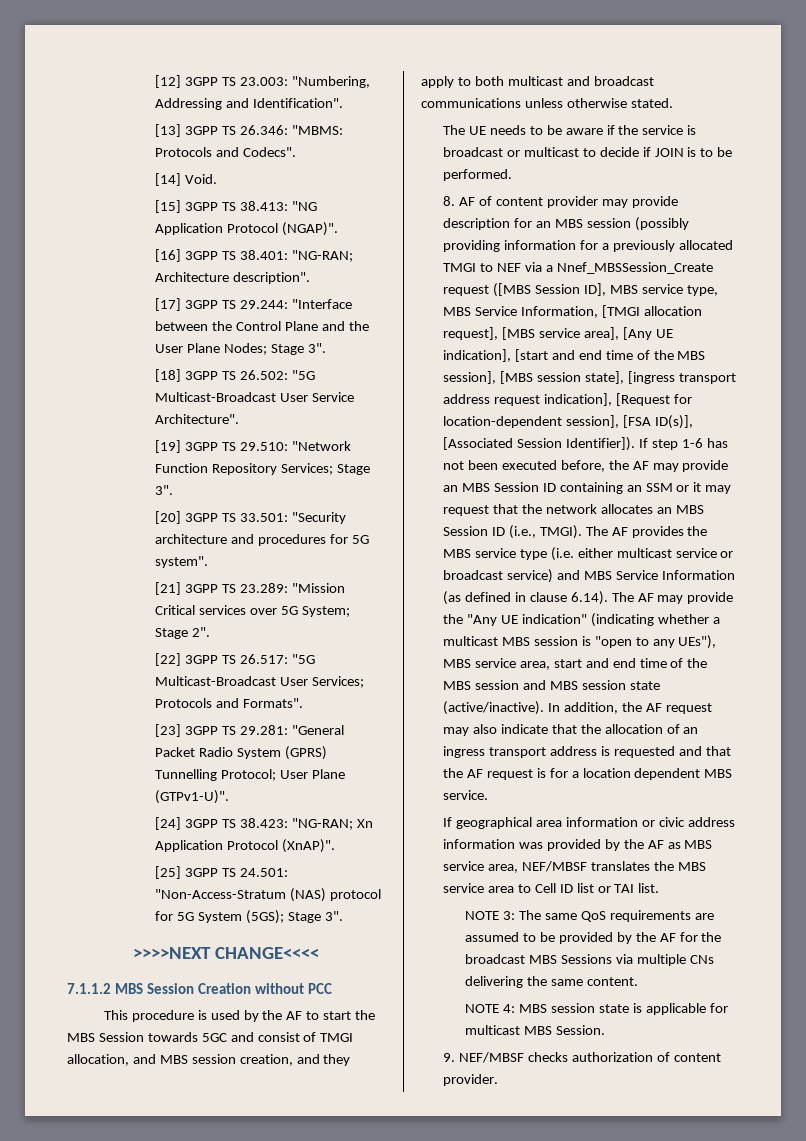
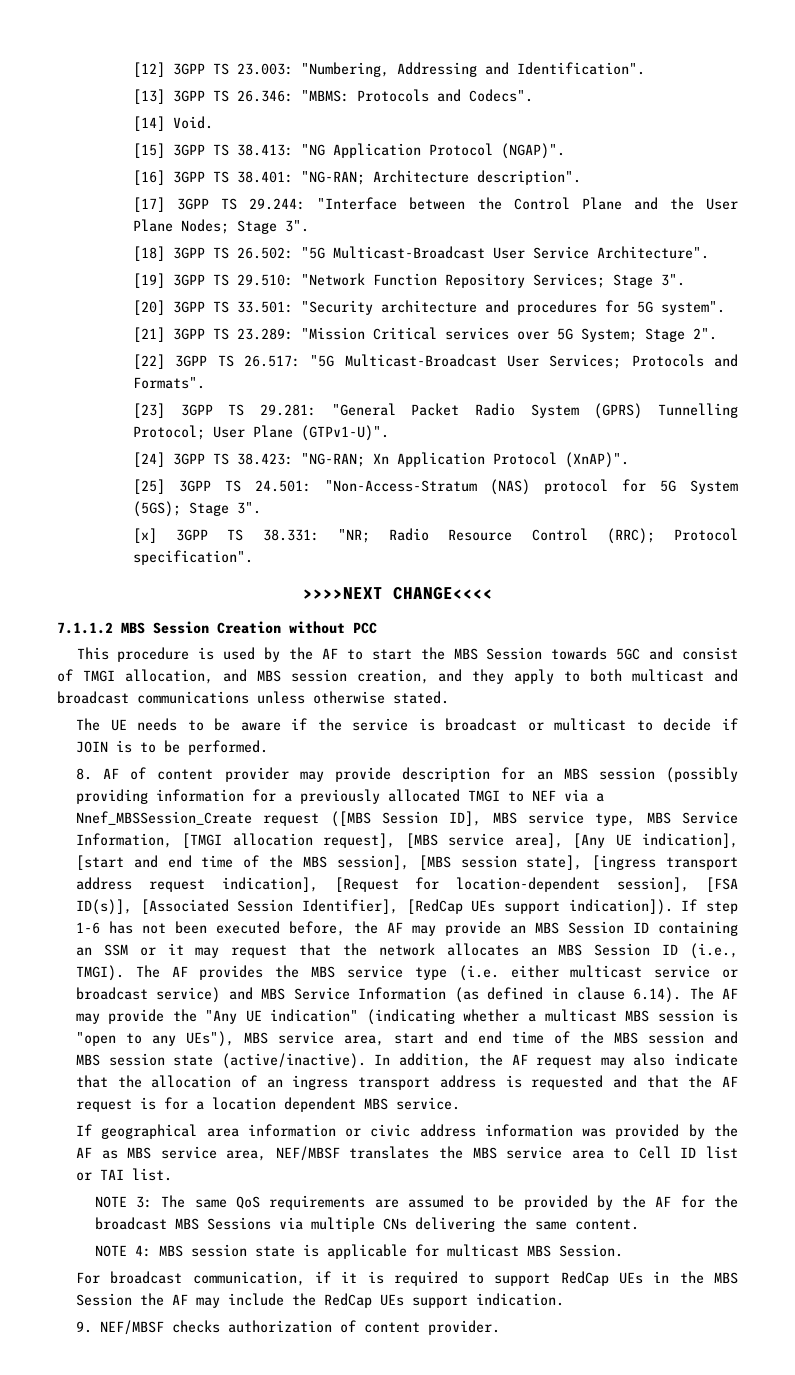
+ [x] 3GPP TS 38.331: "NR; Radio Resource Control (RRC); Protocol specification".
- 8. AF of content provider may provide description for an MBS session (possibly providing information for a previously allocated TMGI to NEF via a Nnef_MBSSession_Create request ([MBS Session ID], MBS service type, MBS Service Information, [TMGI allocation request], [MBS service area], [Any UE indication], [start and end time of the MBS session], [MBS session state], [ingress transport address request indication], [Request for location-dependent session], [FSA ID(s)], [Associated Session Identifier]).
+ 8. AF of content provider may provide description for an MBS session (possibly providing information for a previously allocated TMGI to NEF via a Nnef_MBSSession_Create request ([MBS Session ID], MBS service type, MBS Service Information, [TMGI allocation request], [MBS service area], [Any UE indication], [start and end time of the MBS session], [MBS session state], [ingress transport address request indication], [Request for location-dependent session], [FSA ID(s)], [Associated Session Identifier], [RedCap UEs support indication]).
+ For broadcast communication, if it is required to support RedCap UEs in the MBS Session the AF may include the RedCap UEs support indication.

